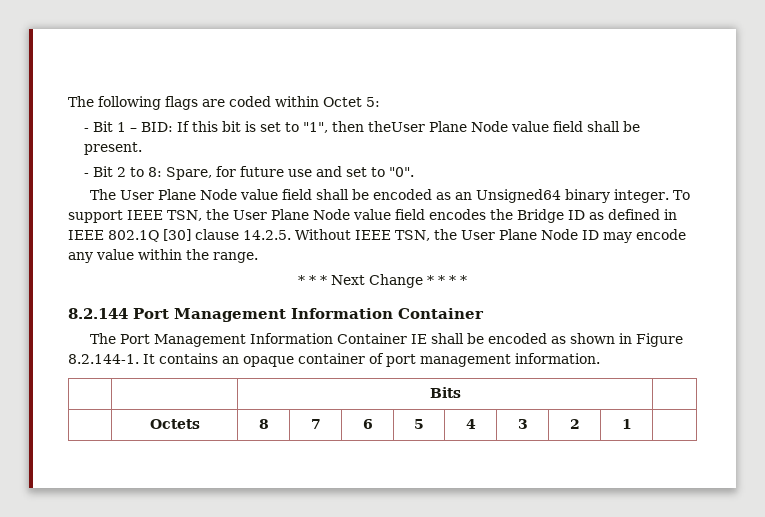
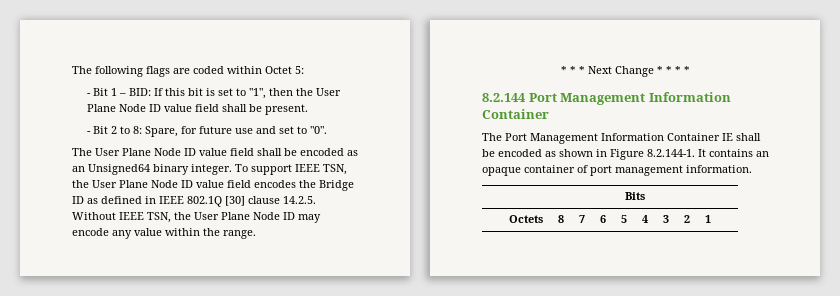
- - Bit 1 – BID: If this bit is set to "1", then theUser Plane Node value field shall be present.
+ - Bit 1 – BID: If this bit is set to "1", then the User Plane Node ID value field shall be present.
- The User Plane Node value field shall be encoded as an Unsigned64 binary integer.
+ The User Plane Node ID value field shall be encoded as an Unsigned64 binary integer.
- To support IEEE TSN, the User Plane Node value field encodes the Bridge ID as defined in IEEE 802.1Q [30] clause 14.2.5. Without IEEE TSN, the User Plane Node ID may encode any value within the range.
+ To support IEEE TSN, the User Plane Node ID value field encodes the Bridge ID as defined in IEEE 802.1Q [30] clause 14.2.5. Without IEEE TSN, the User Plane Node ID may encode any value within the range.

